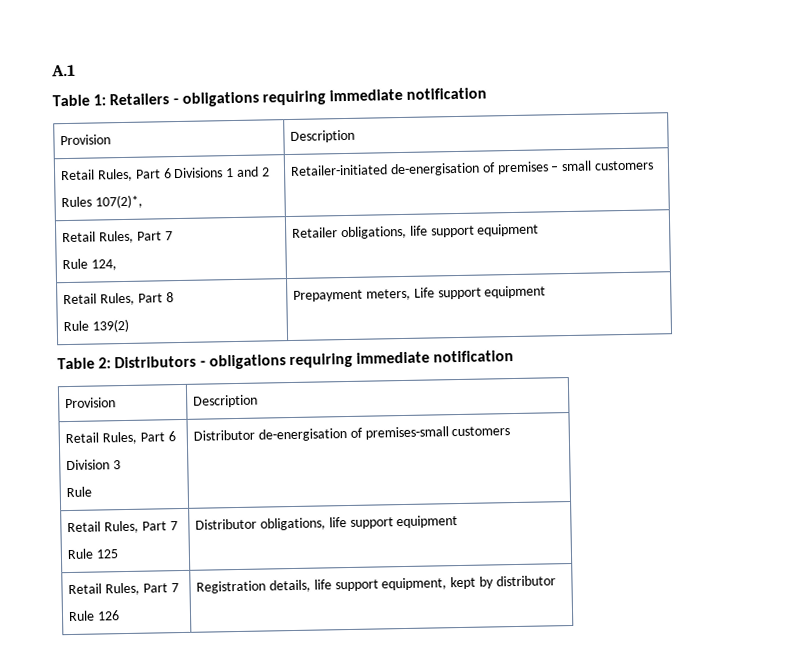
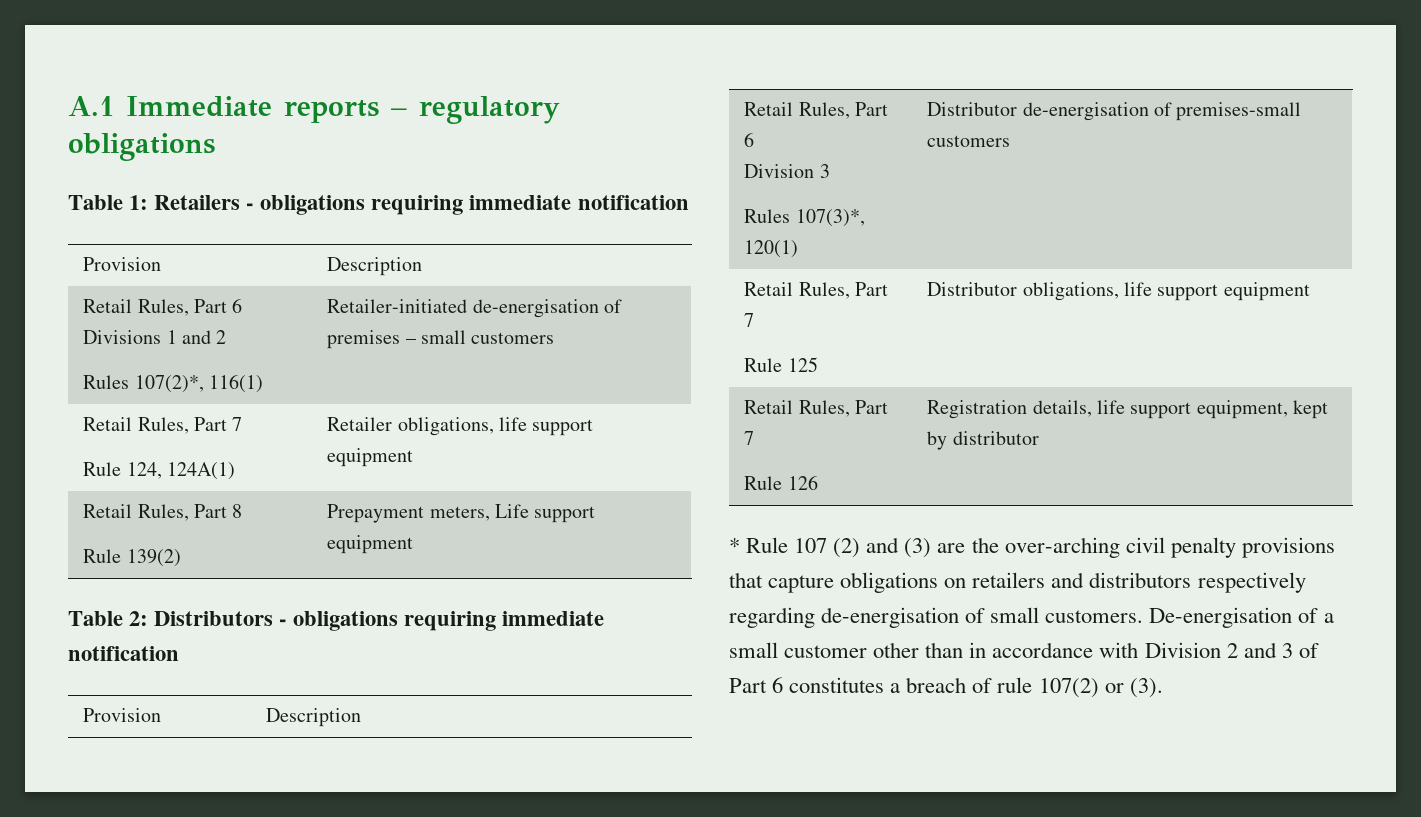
- A.1
+ A.1 Immediate reports – regulatory obligations
  Retail Rules, Part 6 Divisions 1 and 2
- Rules 107(2)*, | Retailer-initiated de-energisation of premises – small customers
+ Rules 107(2)*, 116(1) | Retailer-initiated de-energisation of premises – small customers
  Retail Rules, Part 7
- Rule 124, | Retailer obligations, life support equipment
+ Rule 124, 124A(1) | Retailer obligations, life support equipment
  Table 2: Distributors - obligations requiring immediate notification
  Provision | Description
  Retail Rules, Part 6
  Division 3
- Rule | Distributor de-energisation of premises-small customers
+ Rules 107(3)*, 120(1) | Distributor de-energisation of premises-small customers
+ * Rule 107 (2) and (3) are the over-arching civil penalty provisions that capture obligations on retailers and distributors respectively regarding de-energisation of small customers. De-energisation of a small customer other than in accordance with Division 2 and 3 of Part 6 constitutes a breach of rule 107(2) or (3).

